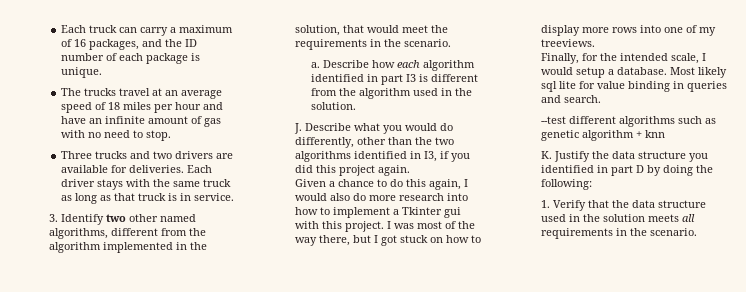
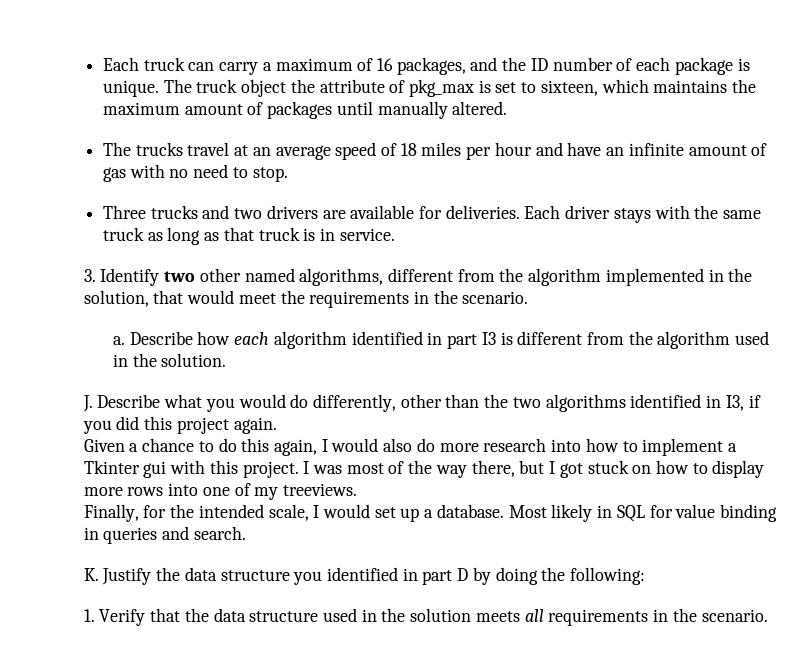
+ The truck object the attribute of pkg_max is set to sixteen, which maintains the maximum amount of packages until manually altered.
- Finally, for the intended scale, I would setup a database.
+ Finally, for the intended scale, I would set up a database.
- Most likely sql lite for value binding in queries and search.
+ Most likely in SQL for value binding in queries and search.
- --test different algorithms such as genetic algorithm + knn

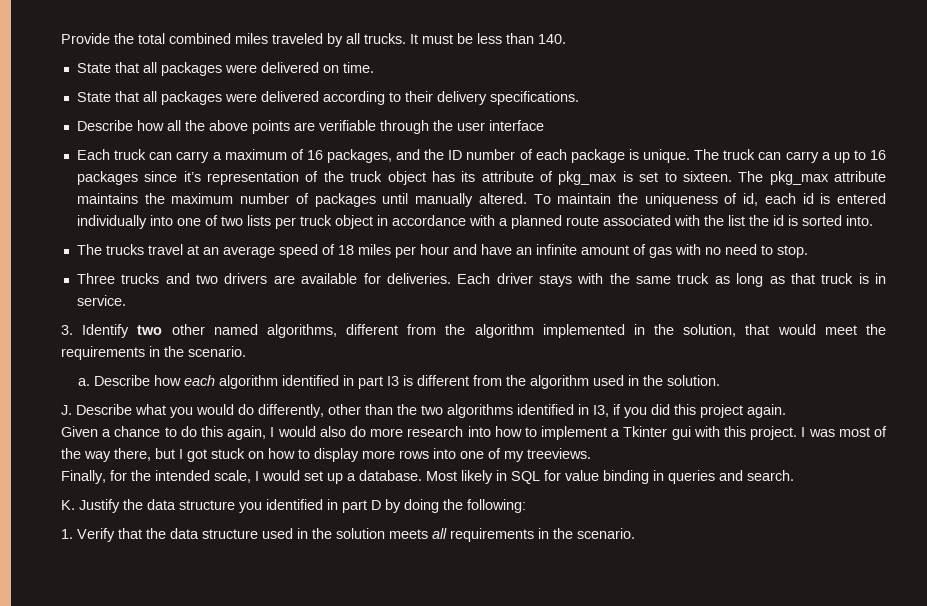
+ Provide the total combined miles traveled by all trucks. It must be less than 140.
+ State that all packages were delivered on time.
+ State that all packages were delivered according to their delivery specifications.
+ Describe how all the above points are verifiable through the user interface
- The truck object the attribute of pkg_max is set to sixteen, which maintains the maximum amount of packages until manually altered.
+ The truck can carry a up to 16 packages since it’s representation of the truck object has its attribute of pkg_max is set to sixteen. The pkg_max attribute maintains the maximum number of packages until manually altered. To maintain the uniqueness of id, each id is entered individually into one of two lists per truck object in accordance with a planned route associated with the list the id is sorted into.

